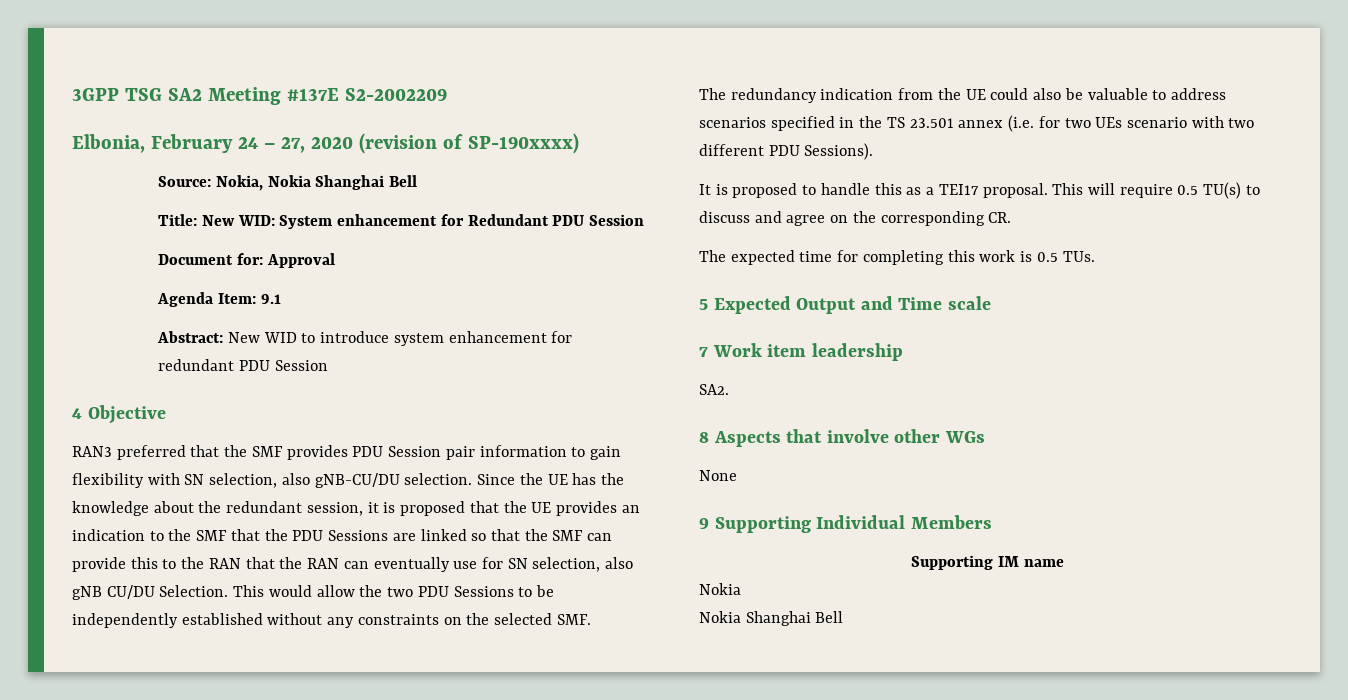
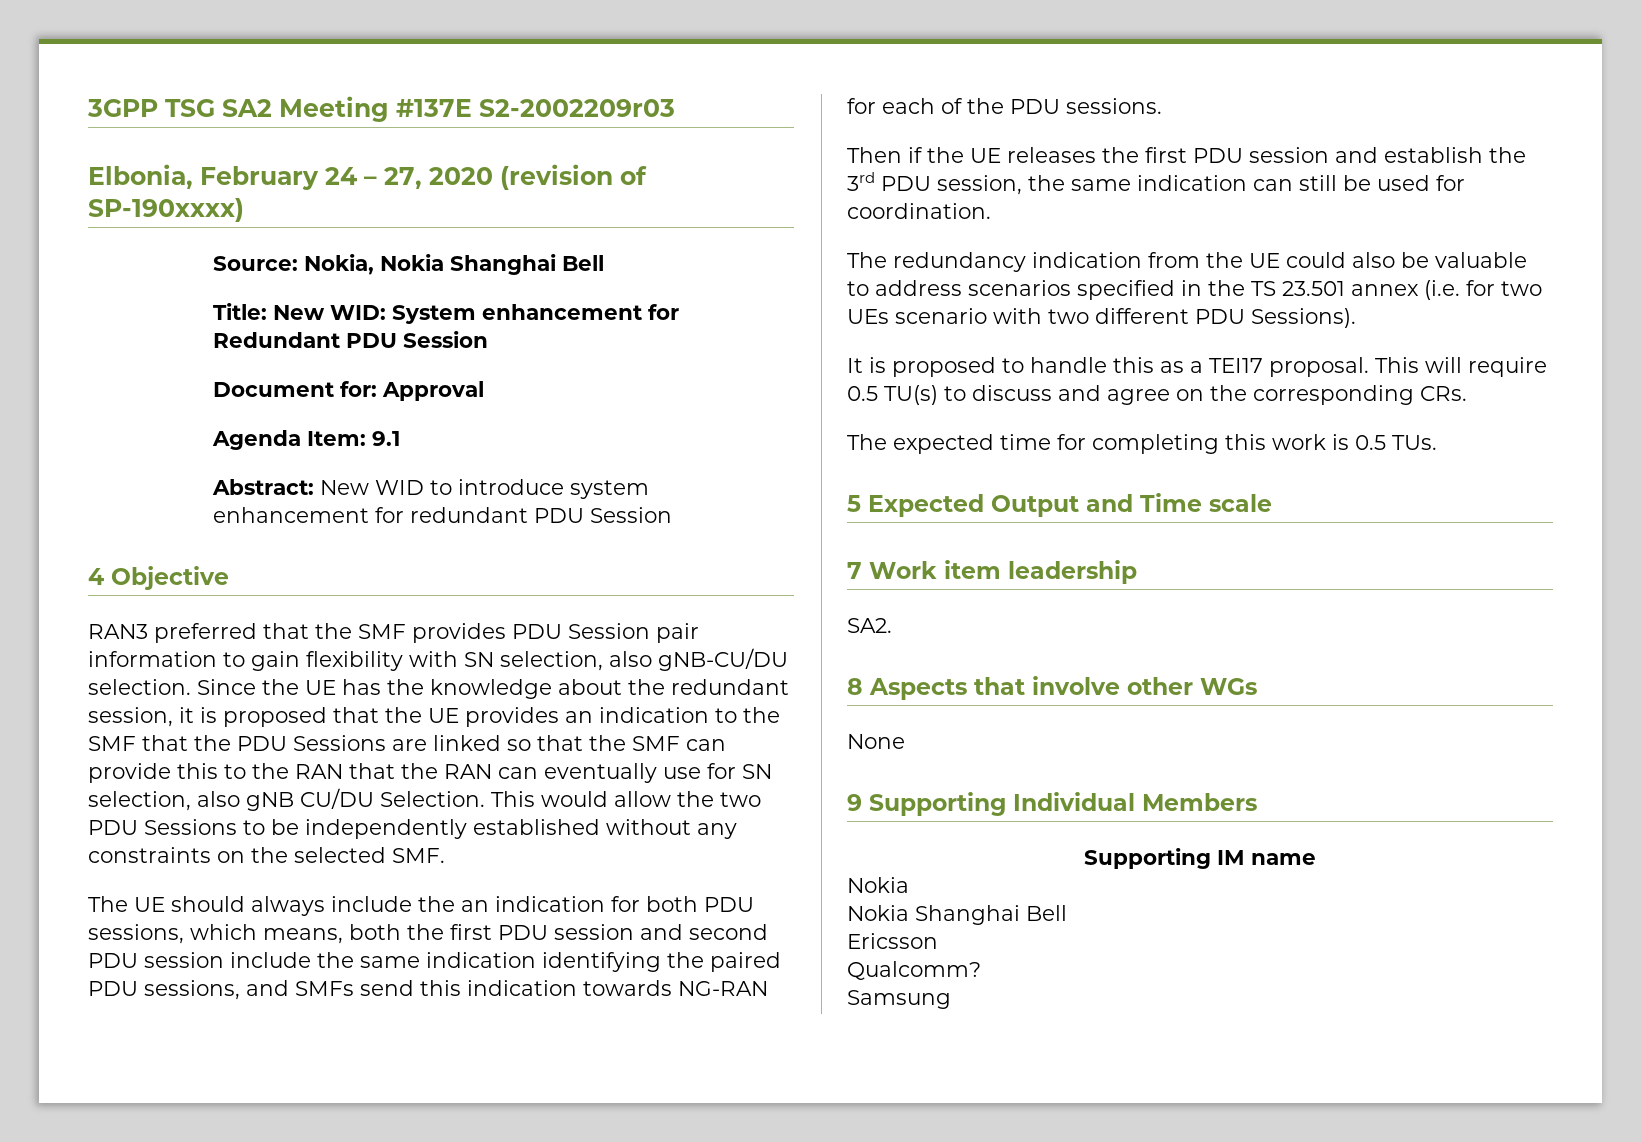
- 3GPP TSG SA2 Meeting #137E S2-2002209
+ 3GPP TSG SA2 Meeting #137E S2-2002209r03
+ The UE should always include the an indication for both PDU sessions, which means, both the first PDU session and second PDU session include the same indication identifying the paired PDU sessions, and SMFs send this indication towards NG-RAN for each of the PDU sessions.
+ Then if the UE releases the first PDU session and establish the 3rd PDU session, the same indication can still be used for coordination.
- This will require 0.5 TU(s) to discuss and agree on the corresponding CR.
+ This will require 0.5 TU(s) to discuss and agree on the corresponding CRs.
+ Ericsson
+ Qualcomm?
+ Samsung

